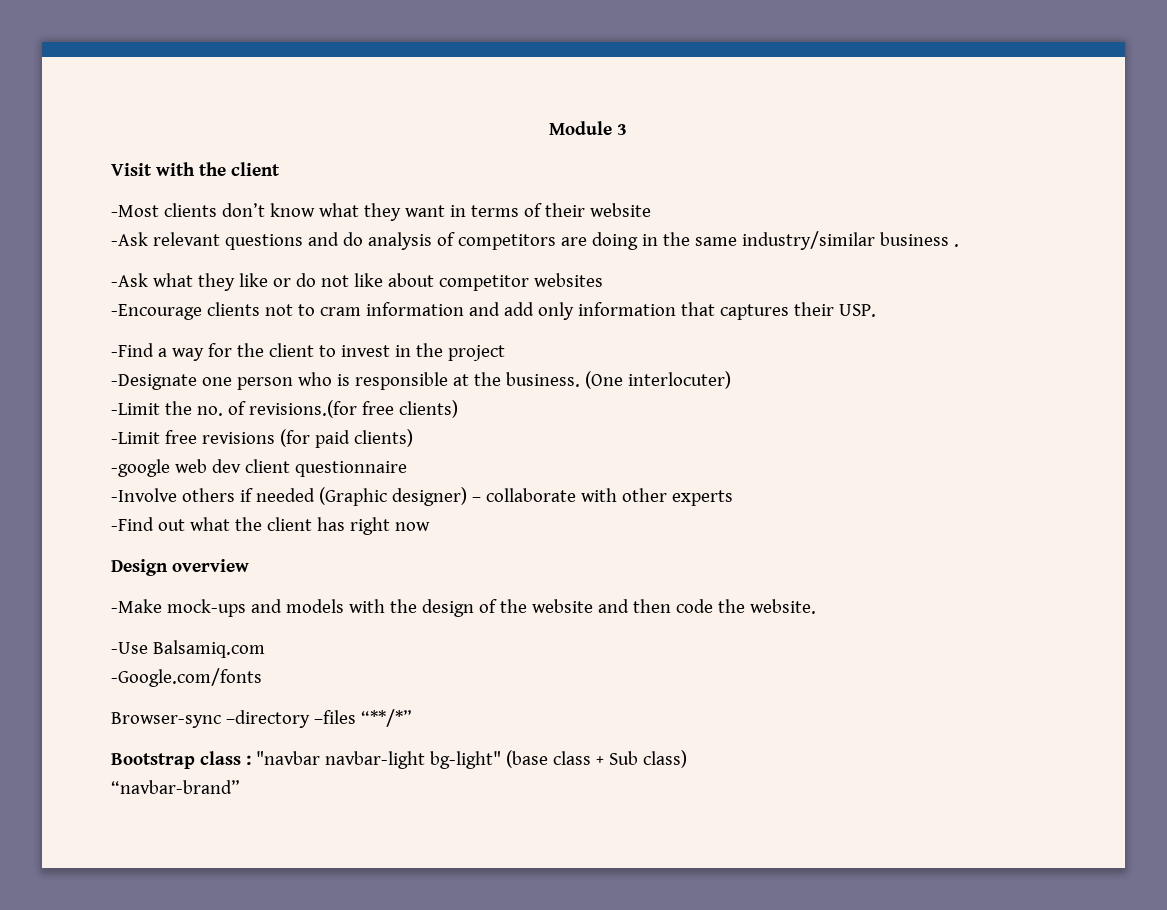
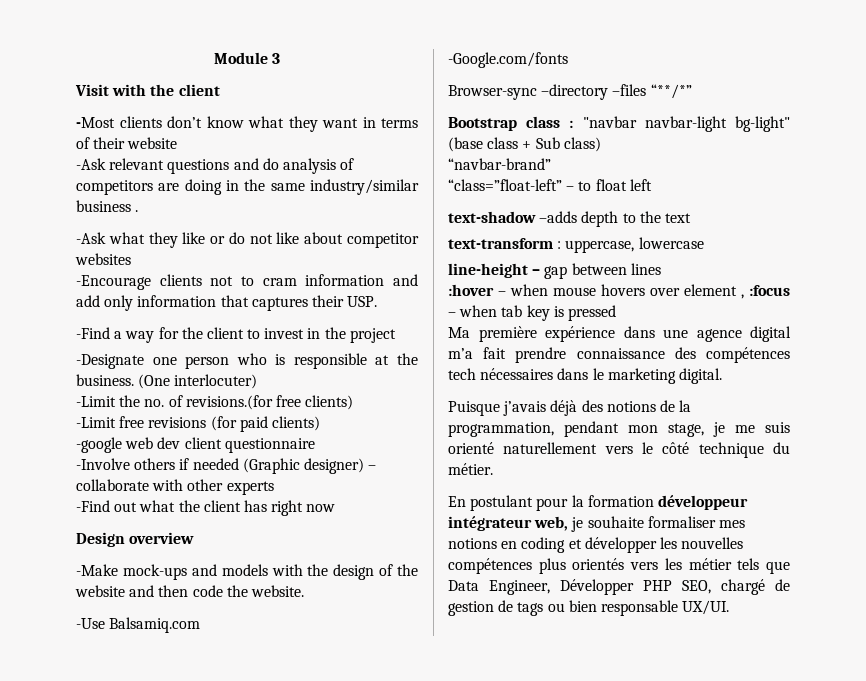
+ “class=”float-left” – to float left
+ text-shadow –adds depth to the text
+ text-transform : uppercase, lowercase
+ line-height – gap between lines
+ :hover – when mouse hovers over element , :focus – when tab key is pressed
+ Ma première expérience dans une agence digital m’a fait prendre connaissance des compétences tech nécessaires dans le marketing digital.
+ Puisque j’avais déjà des notions de la programmation, pendant mon stage, je me suis orienté naturellement vers le côté technique du métier.
+ En postulant pour la formation développeur intégrateur web, je souhaite formaliser mes notions en coding et développer les nouvelles compétences plus orientés vers les métier tels que Data Engineer, Développer PHP SEO, chargé de gestion de tags ou bien responsable UX/UI.

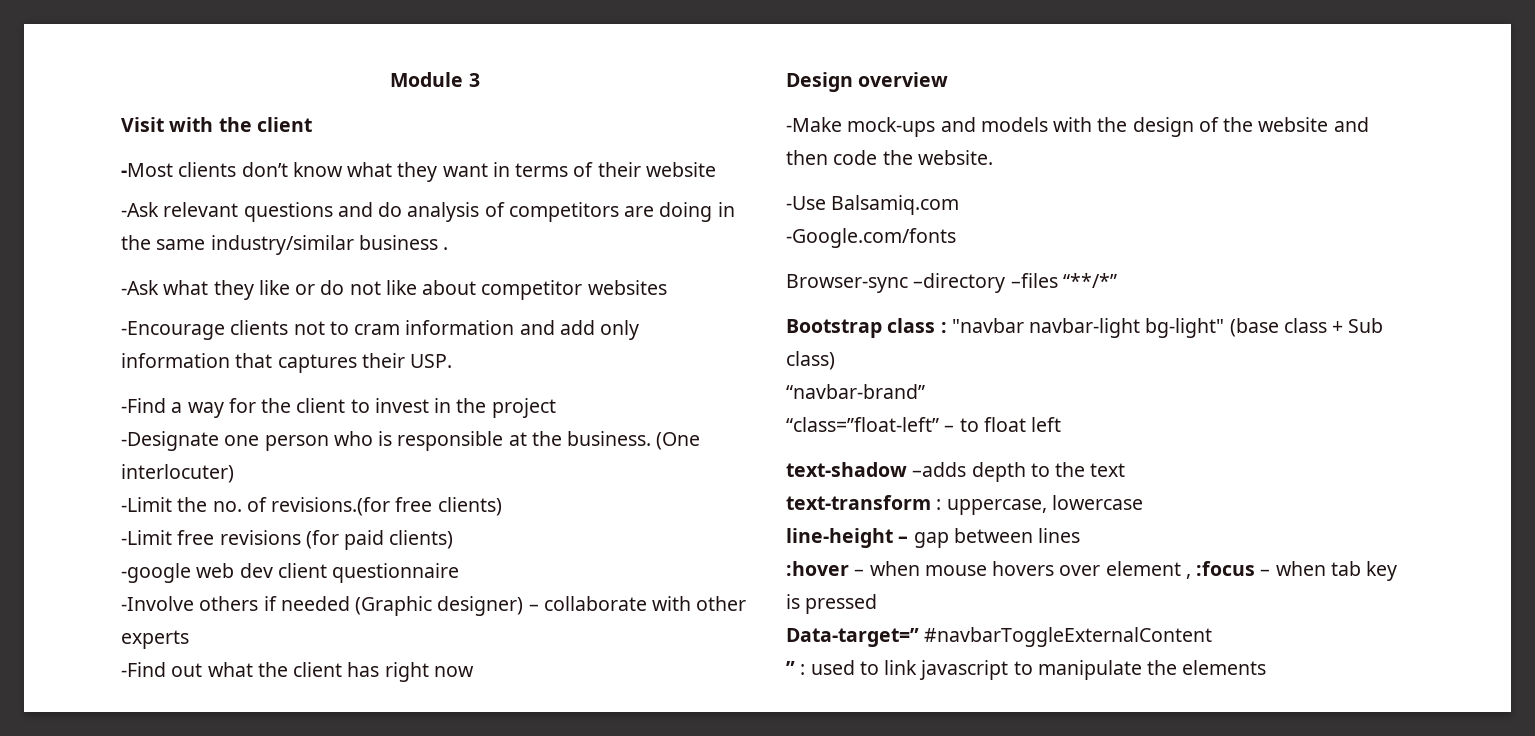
- Ma première expérience dans une agence digital m’a fait prendre connaissance des compétences tech nécessaires dans le marketing digital.
- Puisque j’avais déjà des notions de la programmation, pendant mon stage, je me suis orienté naturellement vers le côté technique du métier.
- En postulant pour la formation développeur intégrateur web, je souhaite formaliser mes notions en coding et développer les nouvelles compétences plus orientés vers les métier tels que Data Engineer, Développer PHP SEO, chargé de gestion de tags ou bien responsable UX/UI.
+ Data-target=” #navbarToggleExternalContent
+ ” : used to link javascript to manipulate the elements

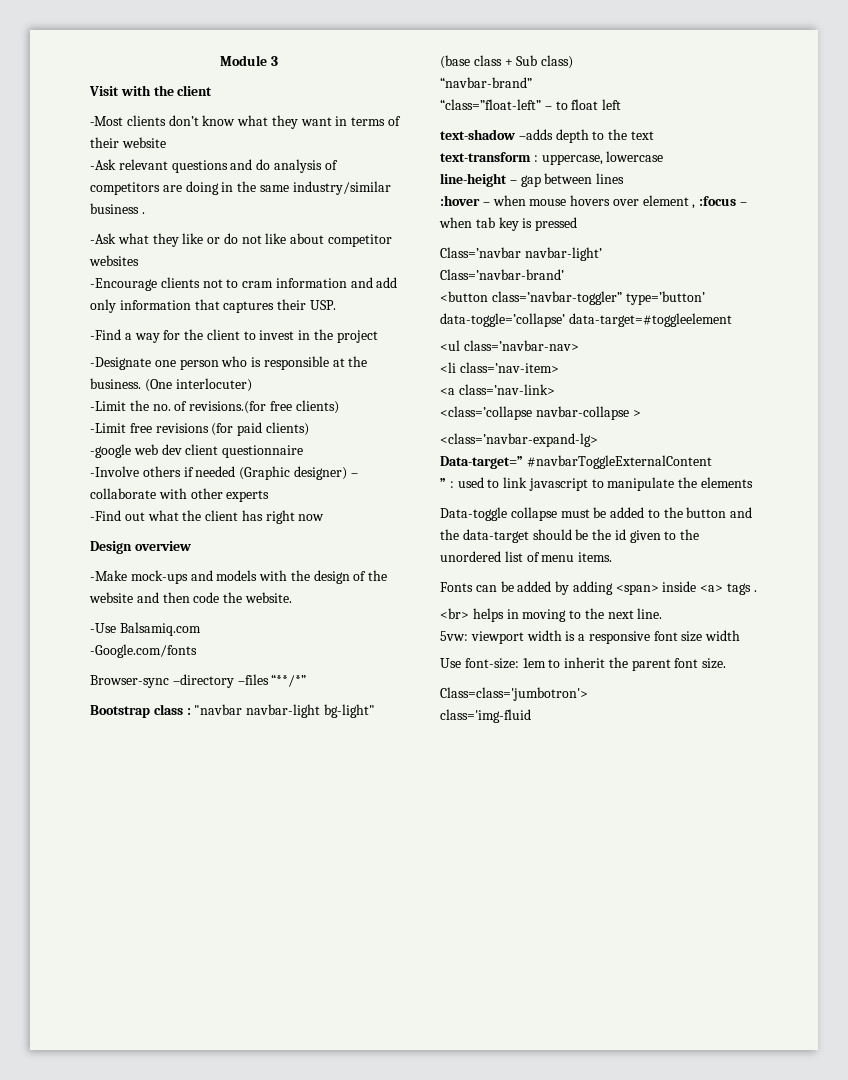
+ Class=’navbar navbar-light’
+ Class=’navbar-brand’
+ <button class=’navbar-toggler” type=’button’ data-toggle=’collapse’ data-target=#toggleelement
+ <ul class=’navbar-nav>
+ <li class=’nav-item>
+ <a class=’nav-link>
+ <class=’collapse navbar-collapse >
+ <class=’navbar-expand-lg>
+ Data-toggle collapse must be added to the button and the data-target should be the id given to the unordered list of menu items.
+ Fonts can be added by adding <span> inside <a> tags .
+ <br> helps in moving to the next line.
+ 5vw: viewport width is a responsive font size width
+ Use font-size: 1em to inherit the parent font size.
+ Class=class='jumbotron'>
+ class='img-fluid

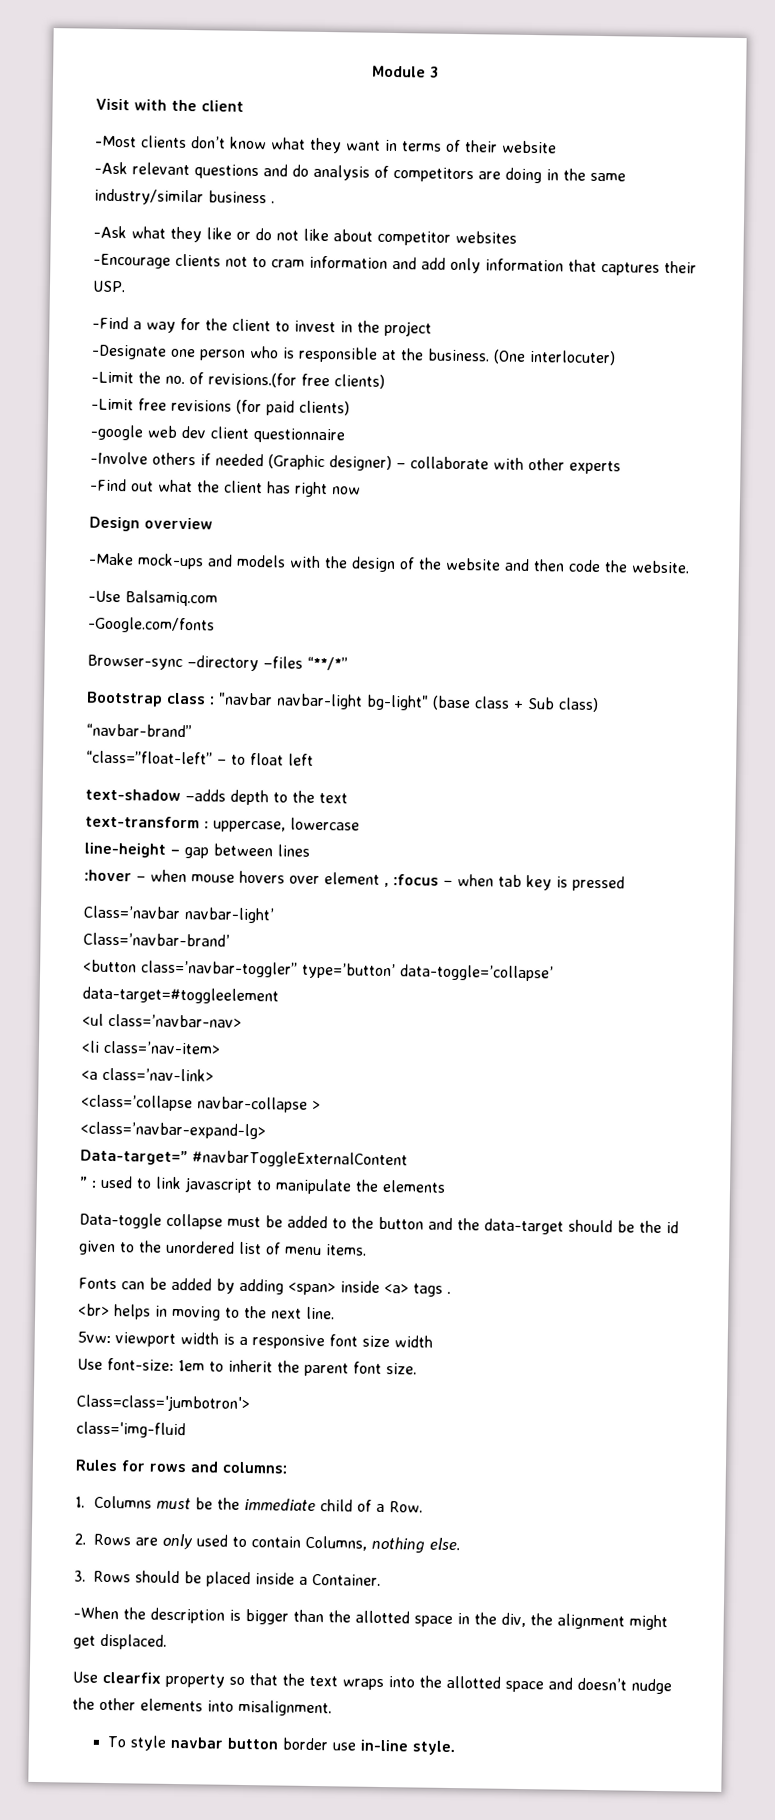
+ Rules for rows and columns:
+ 1. Columns must be the immediate child of a Row.
+ 2. Rows are only used to contain Columns, nothing else.
+ 3. Rows should be placed inside a Container.
+ -When the description is bigger than the allotted space in the div, the alignment might get displaced.
+ Use clearfix property so that the text wraps into the allotted space and doesn’t nudge the other elements into misalignment.
+ To style navbar button border use in-line style.

